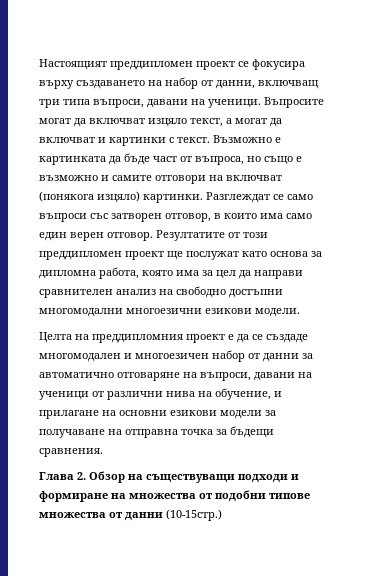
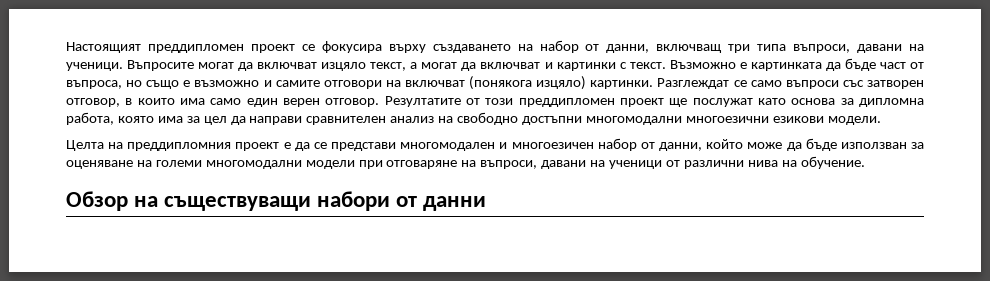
- Целта на преддипломния проект е да се създаде многомодален и многоезичен набор от данни за автоматично отговаряне на въпроси, давани на ученици от различни нива на обучение, и прилагане на основни езикови модели за получаване на отправна точка за бъдещи сравнения.
- Глава 2. Обзор на съществуващи подходи и формиране на множества от подобни типове множества от данни (10-15стр.)
+ Целта на преддипломния проект е да се представи многомодален и многоезичен набор от данни, който може да бъде използван за оценяване на големи многомодални модели при отговаряне на въпроси, давани на ученици от различни нива на обучение.
+ Обзор на съществуващи набори от данни

